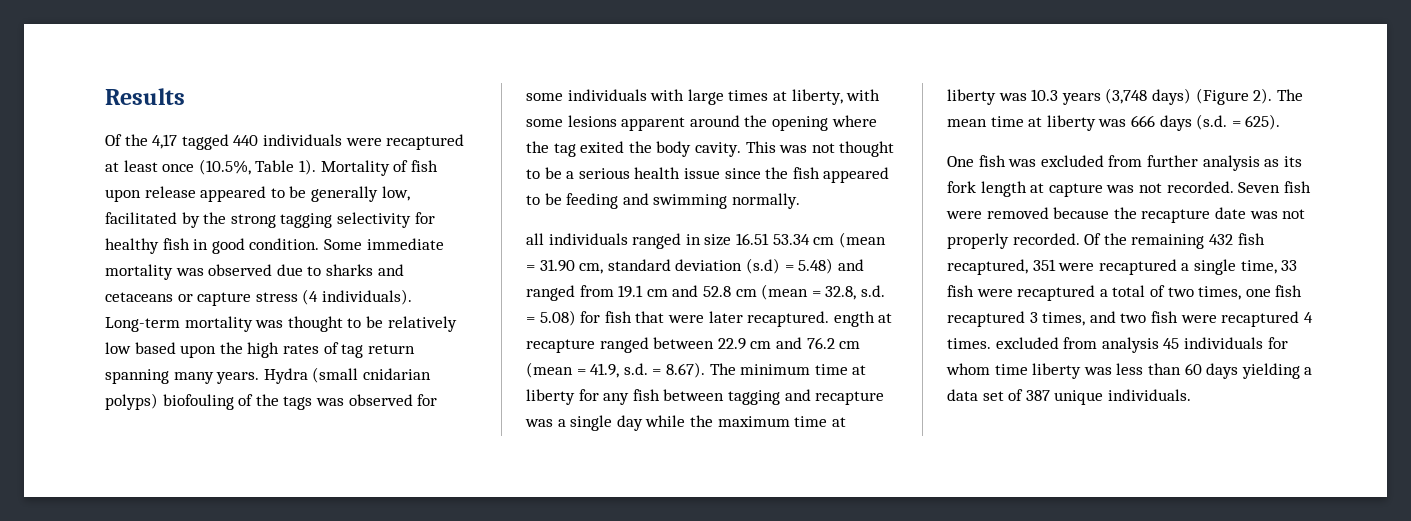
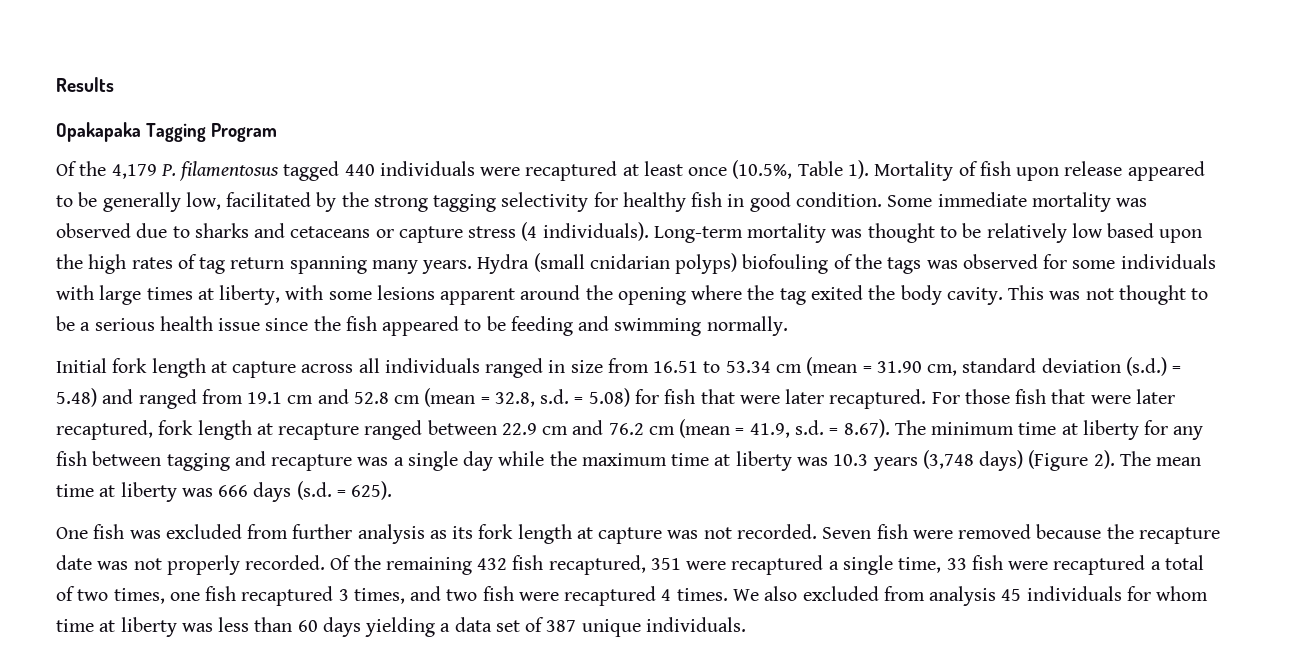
- Of the 4,17 tagged 440 individuals were recaptured at least once (10.5%, Table 1).
+ Opakapaka Tagging Program
+ Of the 4,179 P. filamentosus tagged 440 individuals were recaptured at least once (10.5%, Table 1).
- all individuals ranged in size 16.51 53.34 cm (mean = 31.90 cm, standard deviation (s.d) = 5.48) and ranged from 19.1 cm and 52.8 cm (mean = 32.8, s.d. = 5.08) for fish that were later recaptured. ength at recapture ranged between 22.9 cm and 76.2 cm (mean = 41.9, s.d. = 8.67). The minimum time at liberty for any fish between tagging and recapture was a single day while the maximum time at liberty was 10.3 years (3,748 days) (Figure 2).
+ Initial fork length at capture across all individuals ranged in size from 16.51 to 53.34 cm (mean = 31.90 cm, standard deviation (s.d.) = 5.48) and ranged from 19.1 cm and 52.8 cm (mean = 32.8, s.d. = 5.08) for fish that were later recaptured. For those fish that were later recaptured, fork length at recapture ranged between 22.9 cm and 76.2 cm (mean = 41.9, s.d. = 8.67). The minimum time at liberty for any fish between tagging and recapture was a single day while the maximum time at liberty was 10.3 years (3,748 days) (Figure 2).
- Of the remaining 432 fish recaptured, 351 were recaptured a single time, 33 fish were recaptured a total of two times, one fish recaptured 3 times, and two fish were recaptured 4 times. excluded from analysis 45 individuals for whom time liberty was less than 60 days yielding a data set of 387 unique individuals.
+ Of the remaining 432 fish recaptured, 351 were recaptured a single time, 33 fish were recaptured a total of two times, one fish recaptured 3 times, and two fish were recaptured 4 times. We also excluded from analysis 45 individuals for whom time at liberty was less than 60 days yielding a data set of 387 unique individuals.

